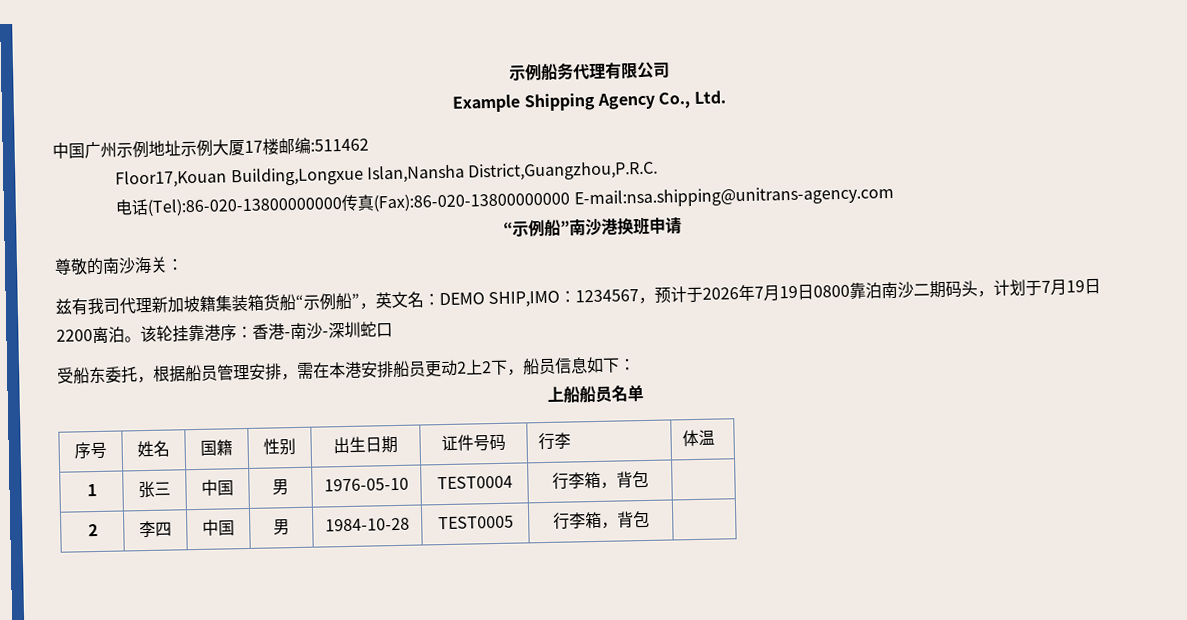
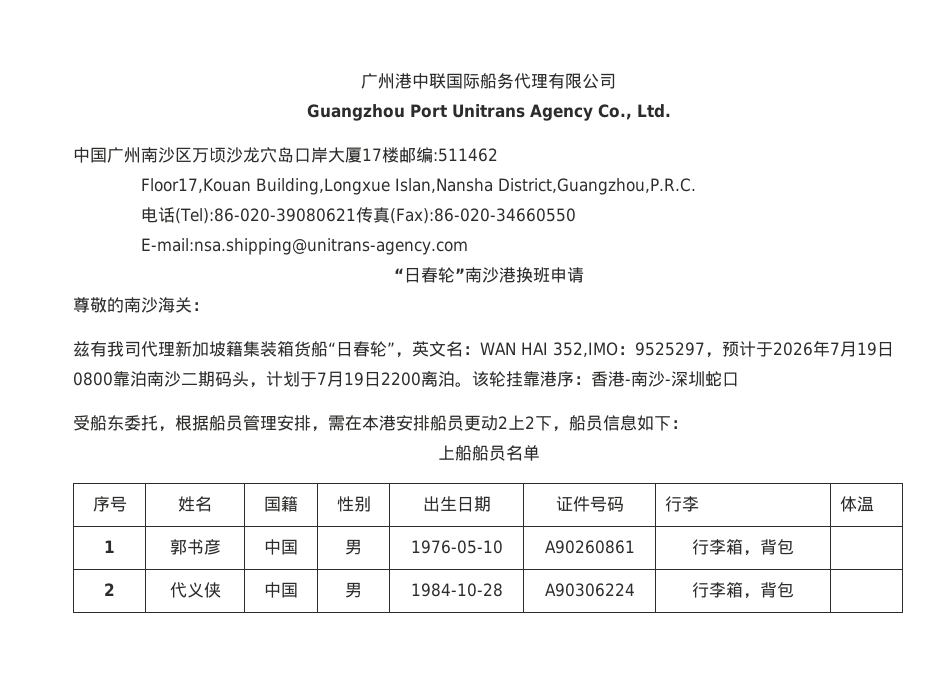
- 示例船务代理有限公司
+ 广州港中联国际船务代理有限公司
- Example Shipping Agency Co., Ltd.
+ Guangzhou Port Unitrans Agency Co., Ltd.
- 中国广州示例地址示例大厦17楼邮编:511462
+ 中国广州南沙区万顷沙龙穴岛口岸大厦17楼邮编:511462
- 电话(Tel):86-020-13800000000传真(Fax):86-020-13800000000 E-mail:nsa.shipping@unitrans-agency.com
+ 电话(Tel):86-020-39080621传真(Fax):86-020-34660550 E-mail:nsa.shipping@unitrans-agency.com
- “示例船”南沙港换班申请
+ “日春轮”南沙港换班申请
- 兹有我司代理新加坡籍集装箱货船“示例船”，英文名：DEMO SHIP,IMO：1234567，预计于2026年7月19日0800靠泊南沙二期码头，计划于7月19日2200离泊。
+ 兹有我司代理新加坡籍集装箱货船“日春轮”，英文名：WAN HAI 352,IMO：9525297，预计于2026年7月19日0800靠泊南沙二期码头，计划于7月19日2200离泊。
- 1 | 张三 | 中国 | 男 | 1976-05-10 | TEST0004 | 行李箱，背包 |
+ 1 | 郭书彦 | 中国 | 男 | 1976-05-10 | A90260861 | 行李箱，背包 |
- 2 | 李四 | 中国 | 男 | 1984-10-28 | TEST0005 | 行李箱，背包 |
+ 2 | 代义侠 | 中国 | 男 | 1984-10-28 | A90306224 | 行李箱，背包 |

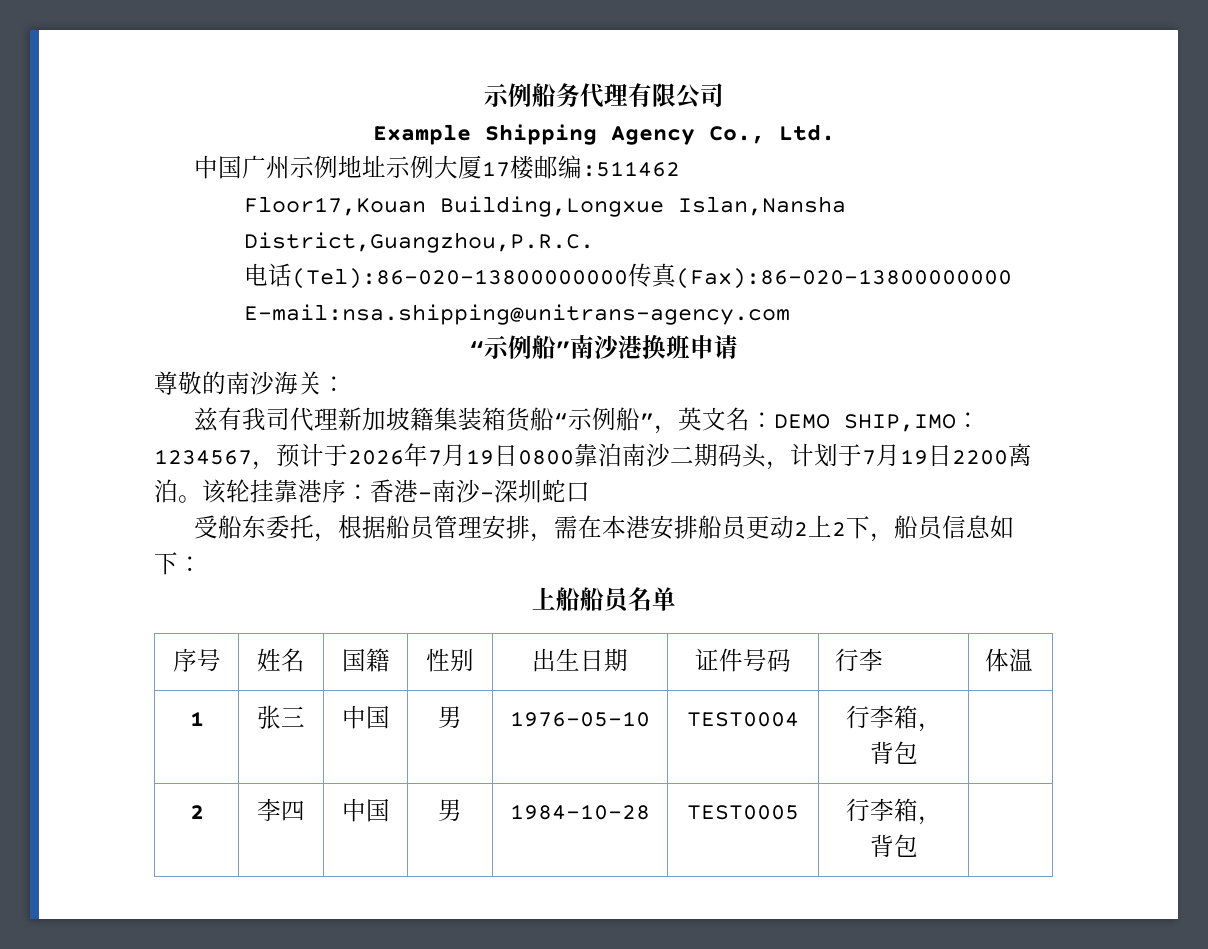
- 广州港中联国际船务代理有限公司
+ 示例船务代理有限公司
- Guangzhou Port Unitrans Agency Co., Ltd.
+ Example Shipping Agency Co., Ltd.
- 中国广州南沙区万顷沙龙穴岛口岸大厦17楼邮编:511462
+ 中国广州示例地址示例大厦17楼邮编:511462
- 电话(Tel):86-020-39080621传真(Fax):86-020-34660550 E-mail:nsa.shipping@unitrans-agency.com
+ 电话(Tel):86-020-13800000000传真(Fax):86-020-13800000000 E-mail:nsa.shipping@unitrans-agency.com
- “日春轮”南沙港换班申请
+ “示例船”南沙港换班申请
- 兹有我司代理新加坡籍集装箱货船“日春轮”，英文名：WAN HAI 352,IMO：9525297，预计于2026年7月19日0800靠泊南沙二期码头，计划于7月19日2200离泊。
+ 兹有我司代理新加坡籍集装箱货船“示例船”，英文名：DEMO SHIP,IMO：1234567，预计于2026年7月19日0800靠泊南沙二期码头，计划于7月19日2200离泊。
- 1 | 郭书彦 | 中国 | 男 | 1976-05-10 | A90260861 | 行李箱，背包 |
+ 1 | 张三 | 中国 | 男 | 1976-05-10 | TEST0004 | 行李箱，背包 |
- 2 | 代义侠 | 中国 | 男 | 1984-10-28 | A90306224 | 行李箱，背包 |
+ 2 | 李四 | 中国 | 男 | 1984-10-28 | TEST0005 | 行李箱，背包 |

